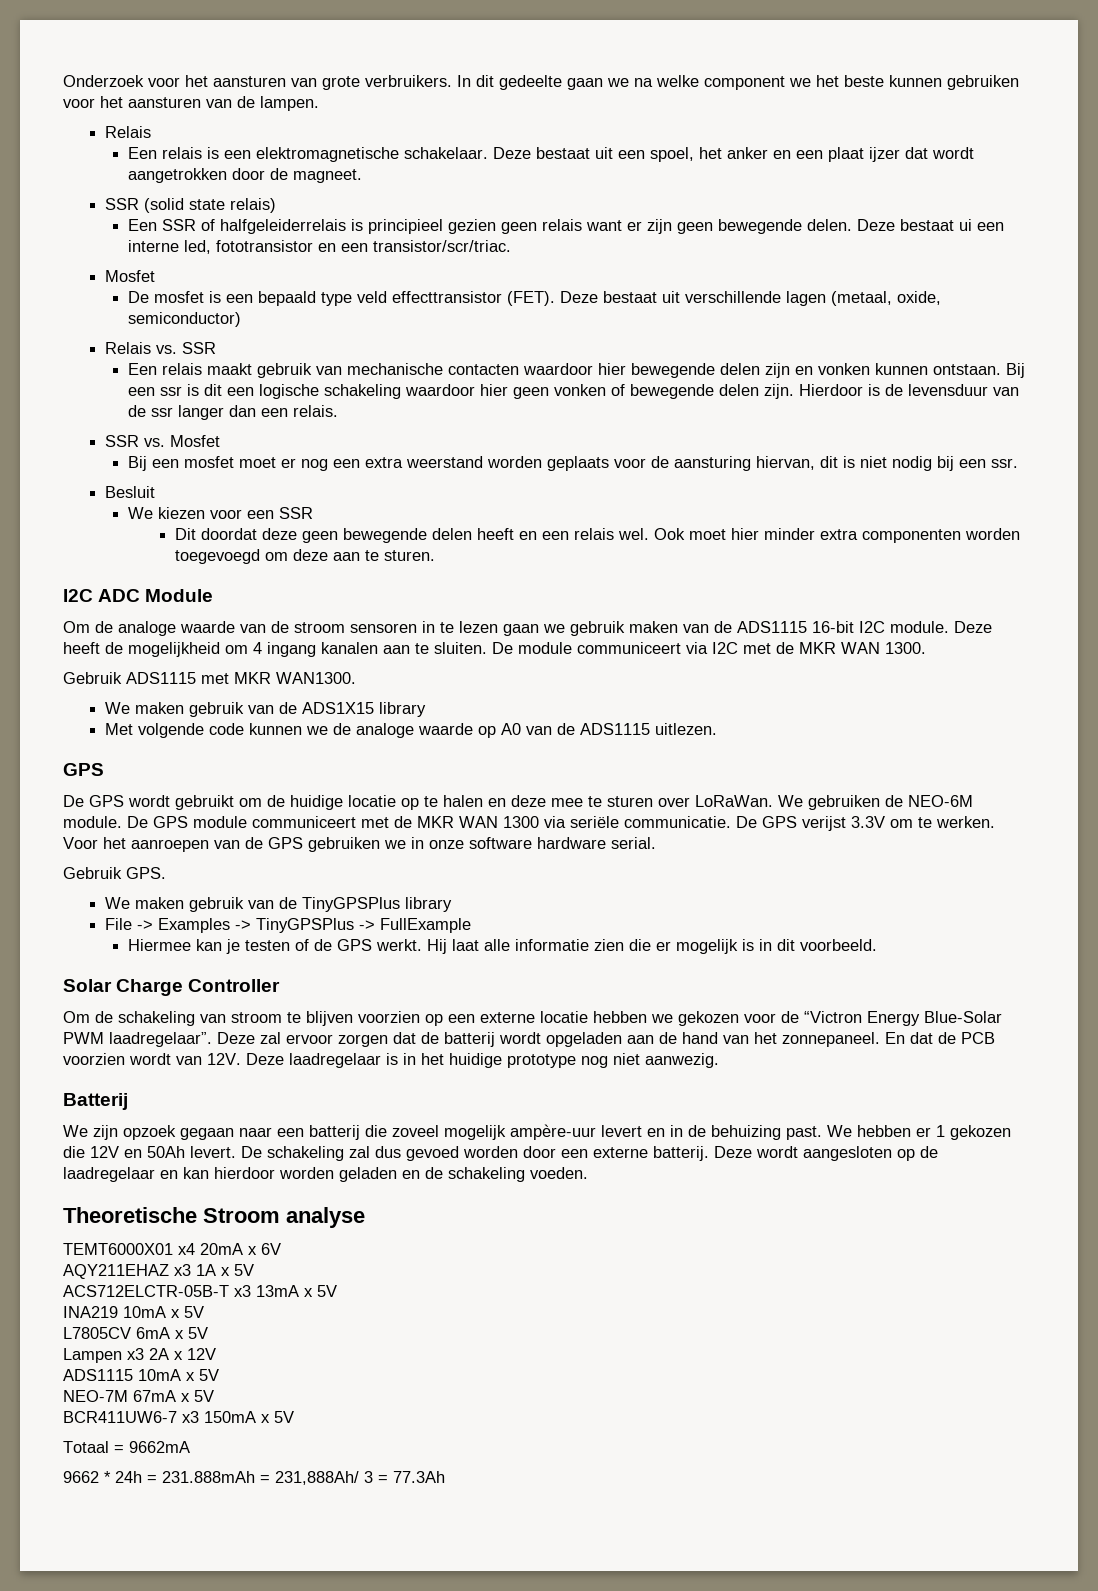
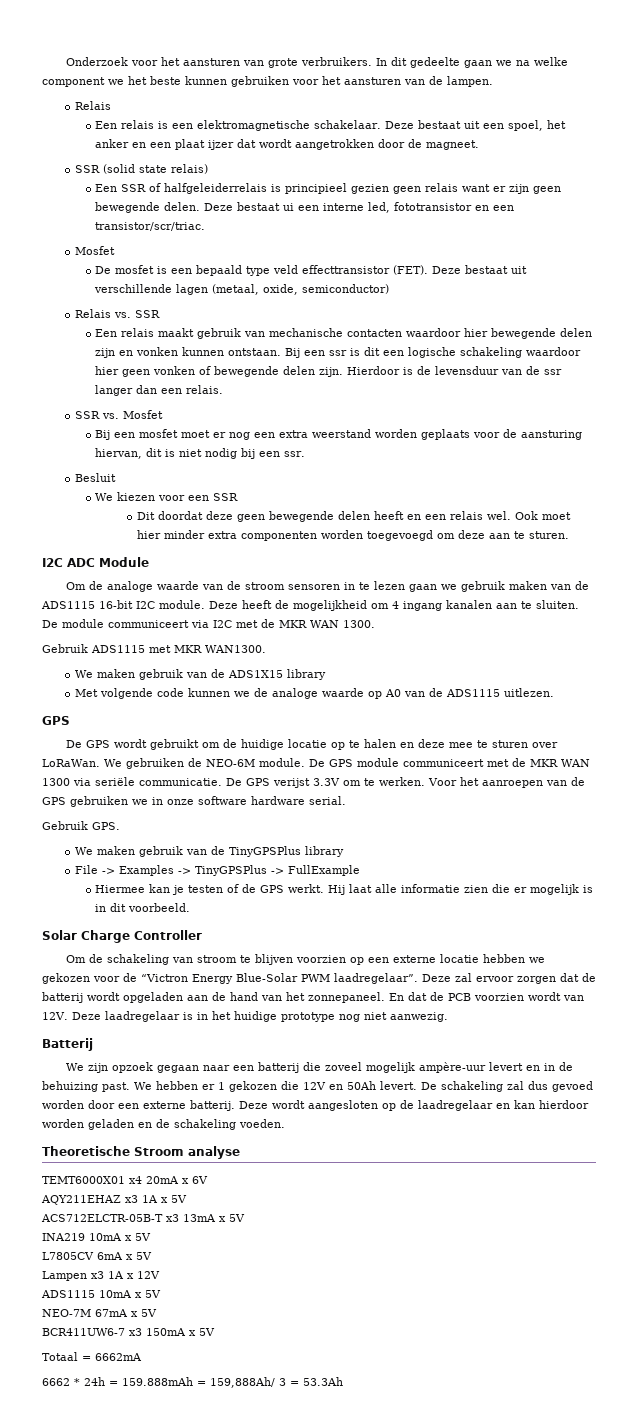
- Lampen x3 2A x 12V
+ Lampen x3 1A x 12V
- Totaal = 9662mA
- 9662 * 24h = 231.888mAh = 231,888Ah/ 3 = 77.3Ah
+ Totaal = 6662mA
+ 6662 * 24h = 159.888mAh = 159,888Ah/ 3 = 53.3Ah

